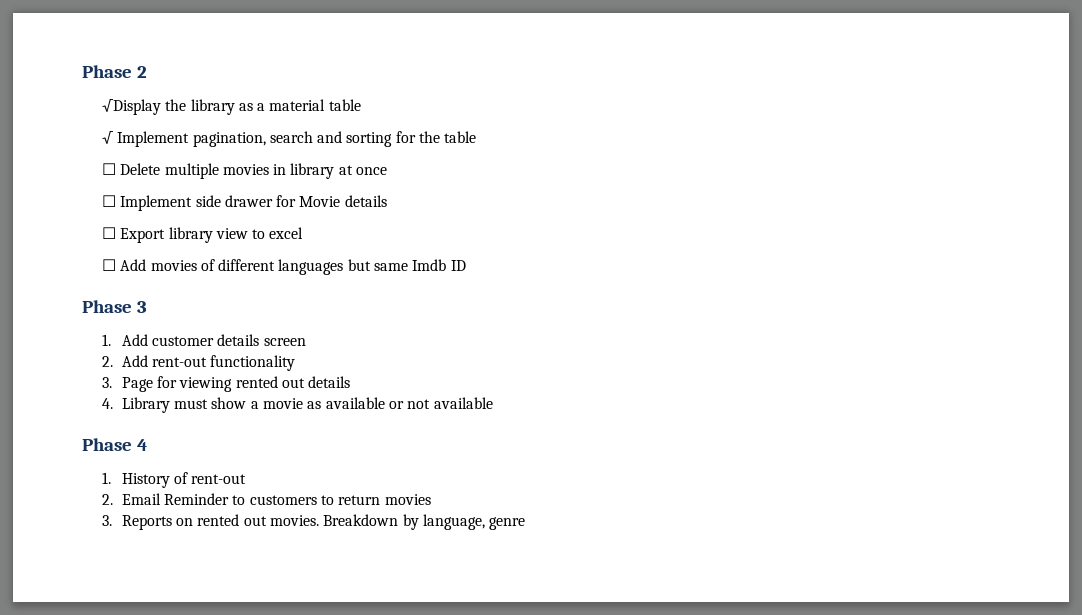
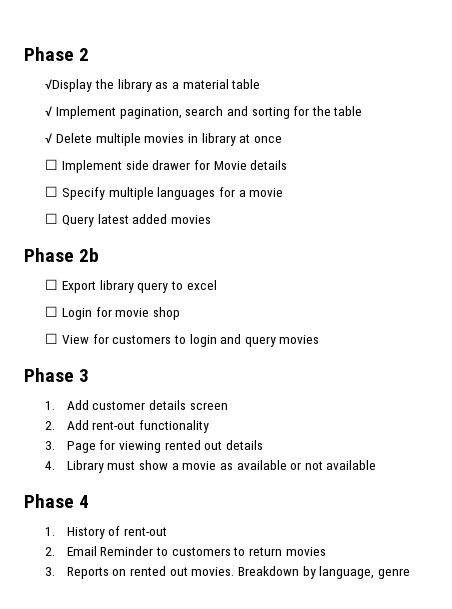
- ☐ Delete multiple movies in library at once
+ √ Delete multiple movies in library at once
+ ☐ Specify multiple languages for a movie
+ ☐ Query latest added movies
+ Phase 2b
- ☐ Export library view to excel
+ ☐ Export library query to excel
- ☐ Add movies of different languages but same Imdb ID
+ ☐ Login for movie shop
+ ☐ View for customers to login and query movies

